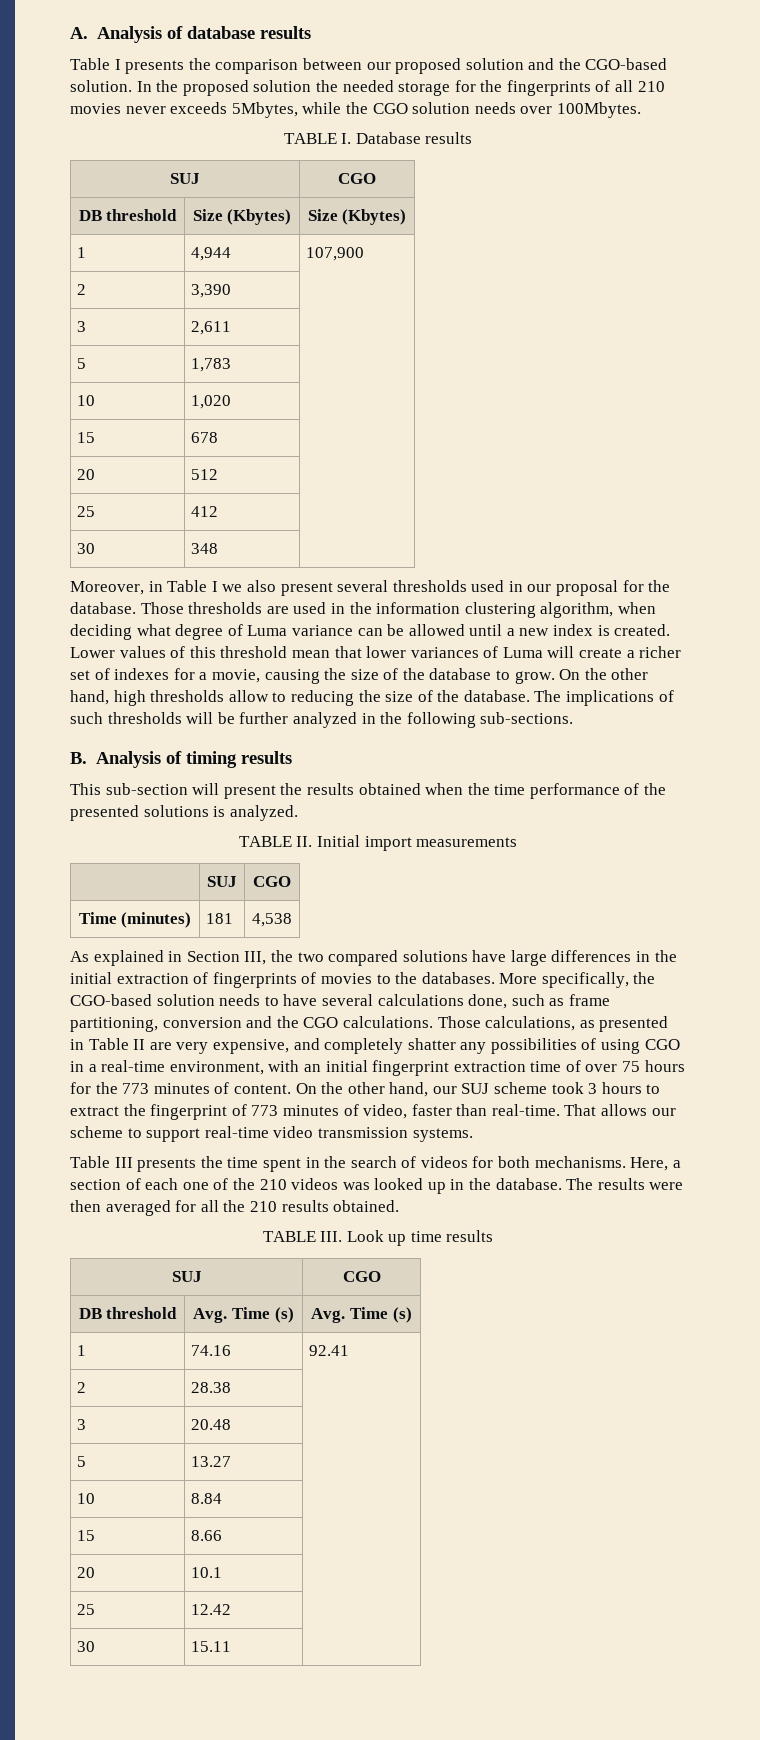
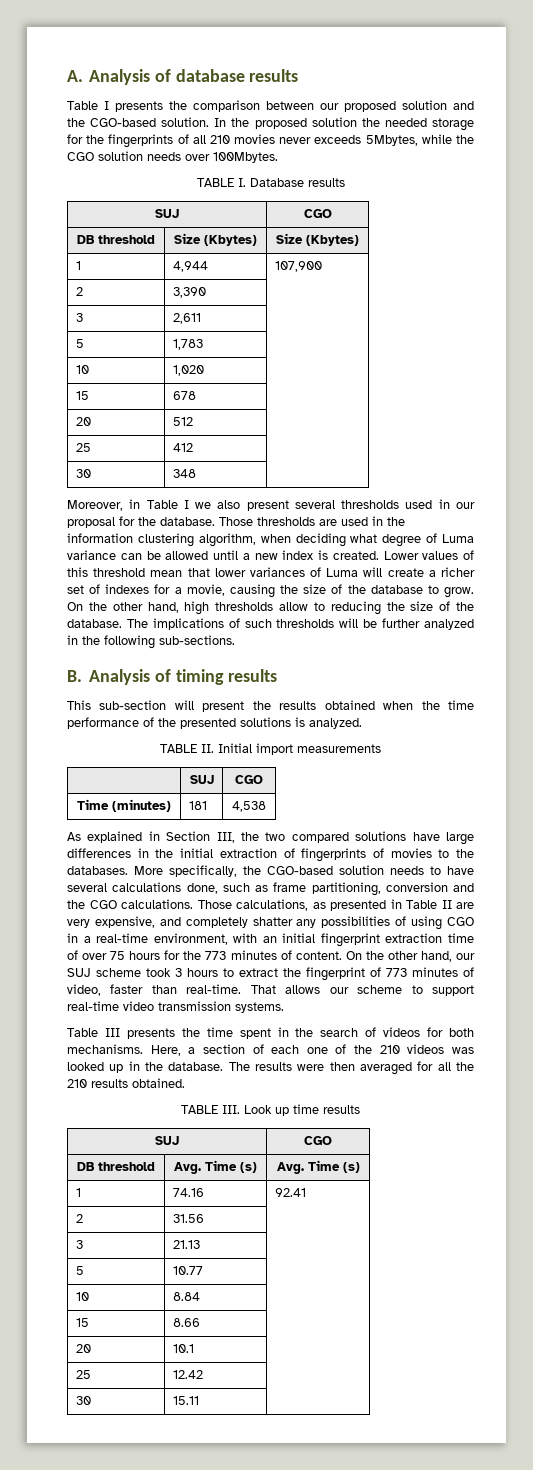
- 2 | 28.38 |
- 3 | 20.48 |
- 5 | 13.27 |
+ 2 | 31.56 |
+ 3 | 21.13 |
+ 5 | 10.77 |

